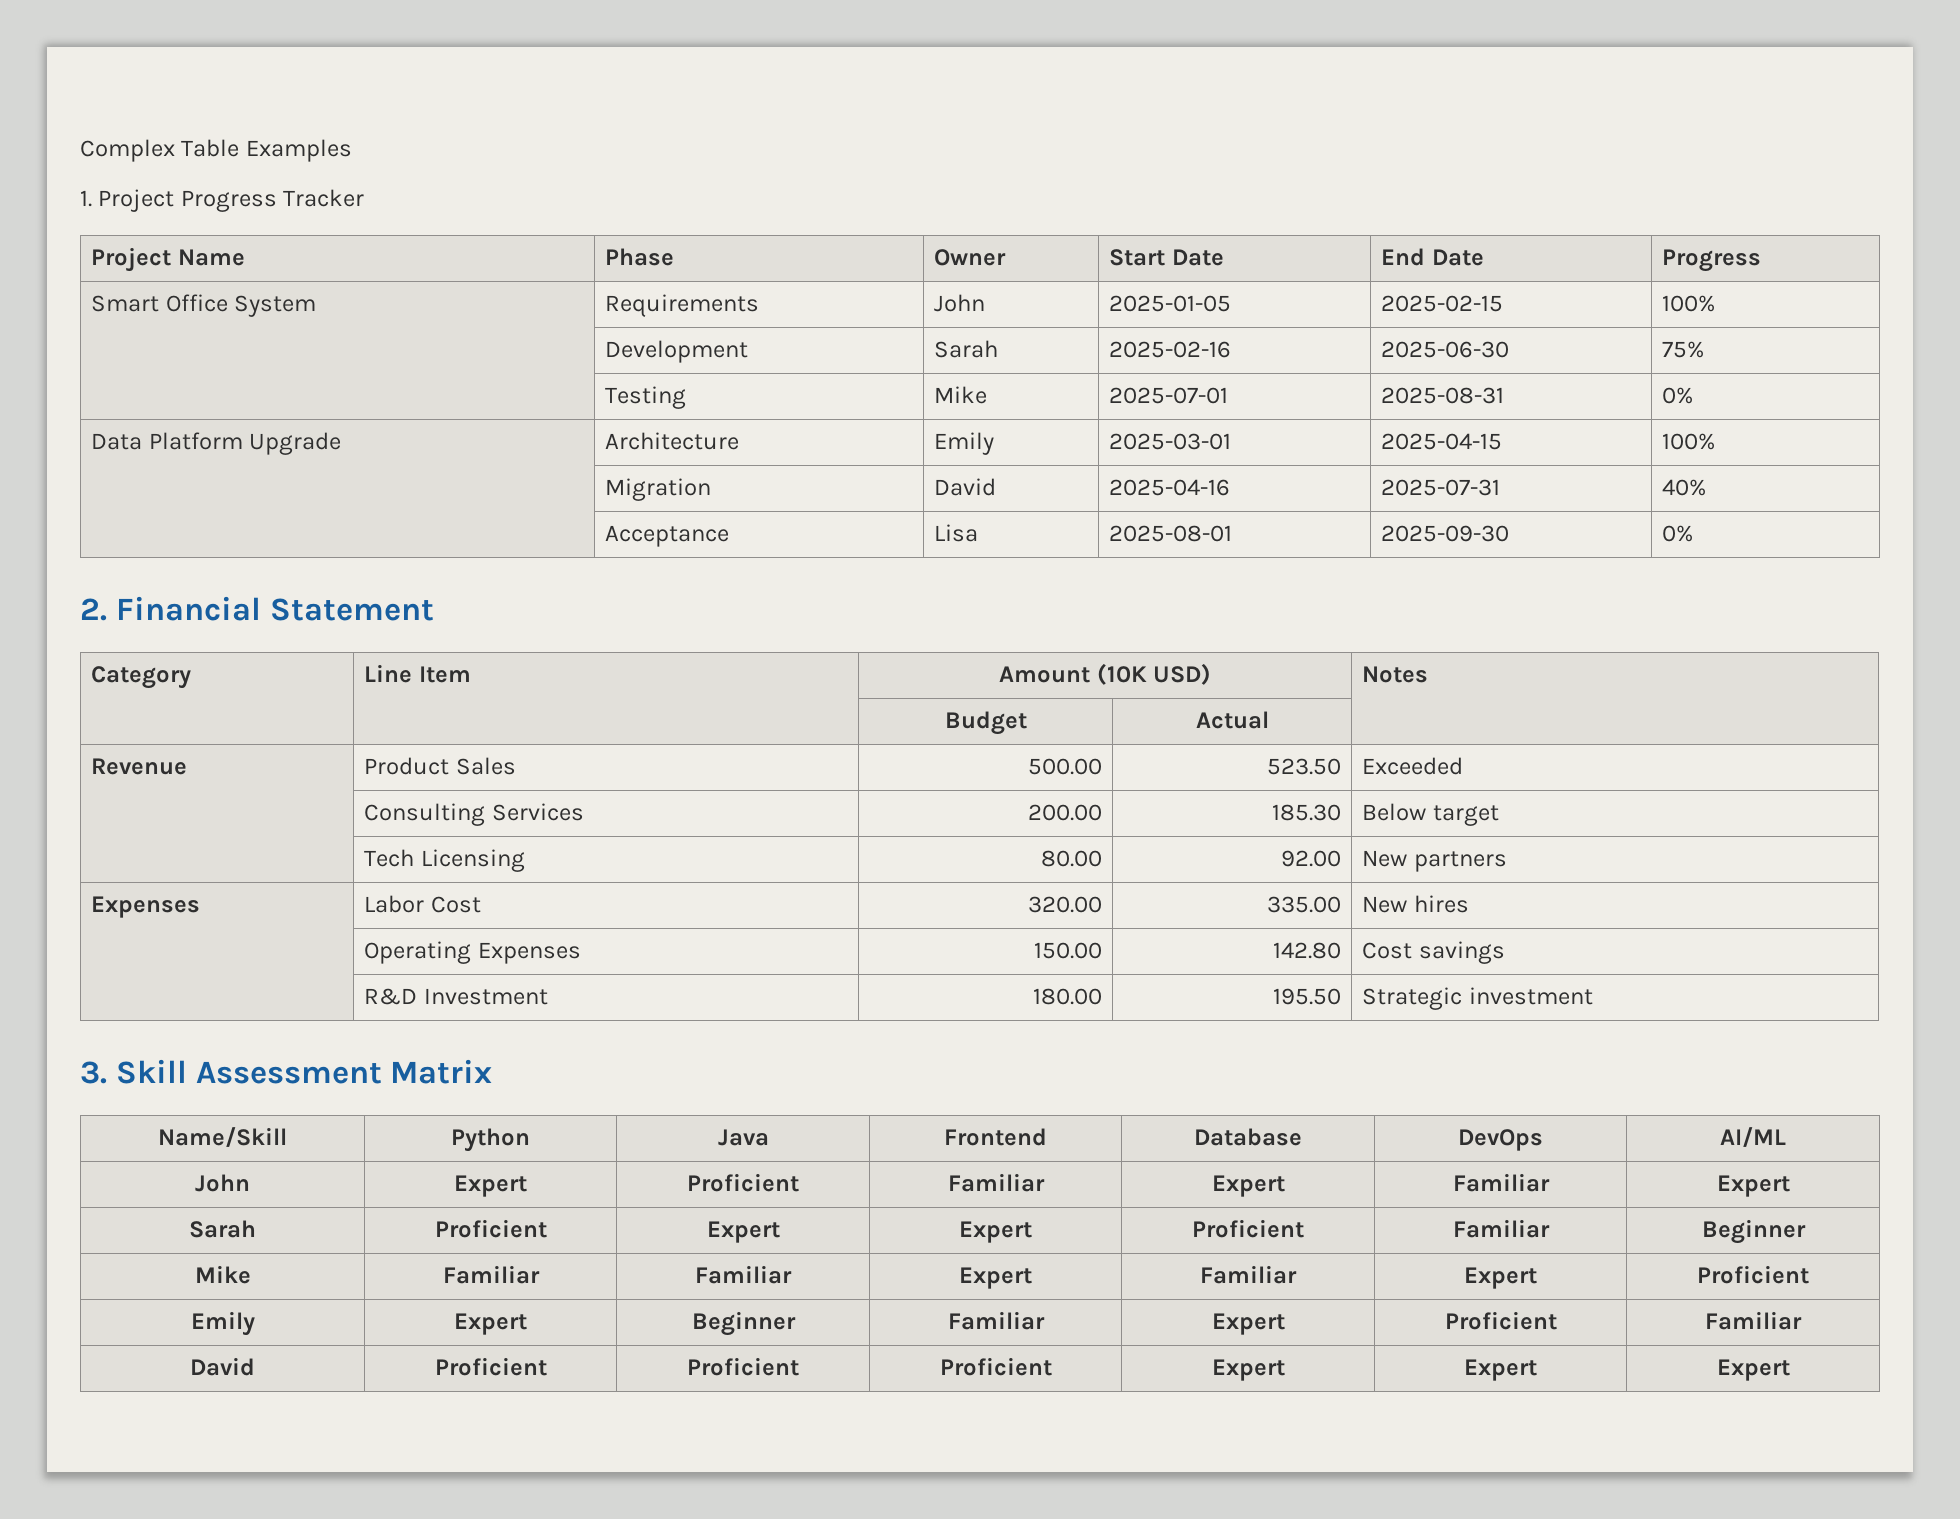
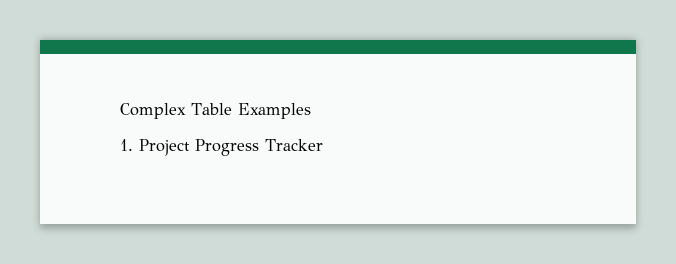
- Project Name | Phase | Owner | Start Date | End Date | Progress
- Smart Office System | Requirements | John | 2025-01-05 | 2025-02-15 | 100%
- | Development | Sarah | 2025-02-16 | 2025-06-30 | 75%
- | Testing | Mike | 2025-07-01 | 2025-08-31 | 0%
- Data Platform Upgrade | Architecture | Emily | 2025-03-01 | 2025-04-15 | 100%
- | Migration | David | 2025-04-16 | 2025-07-31 | 40%
- | Acceptance | Lisa | 2025-08-01 | 2025-09-30 | 0%
- 2. Financial Statement
- Category | Line Item | Amount (10K USD) | Notes
- | | Budget | Actual |
- Revenue | Product Sales | 500.00 | 523.50 | Exceeded
- | Consulting Services | 200.00 | 185.30 | Below target
- | Tech Licensing | 80.00 | 92.00 | New partners
- Expenses | Labor Cost | 320.00 | 335.00 | New hires
- | Operating Expenses | 150.00 | 142.80 | Cost savings
- | R&D Investment | 180.00 | 195.50 | Strategic investment
- 3. Skill Assessment Matrix
- Name/Skill | Python | Java | Frontend | Database | DevOps | AI/ML
- John | Expert | Proficient | Familiar | Expert | Familiar | Expert
- Sarah | Proficient | Expert | Expert | Proficient | Familiar | Beginner
- Mike | Familiar | Familiar | Expert | Familiar | Expert | Proficient
- Emily | Expert | Beginner | Familiar | Expert | Proficient | Familiar
- David | Proficient | Proficient | Proficient | Expert | Expert | Expert

